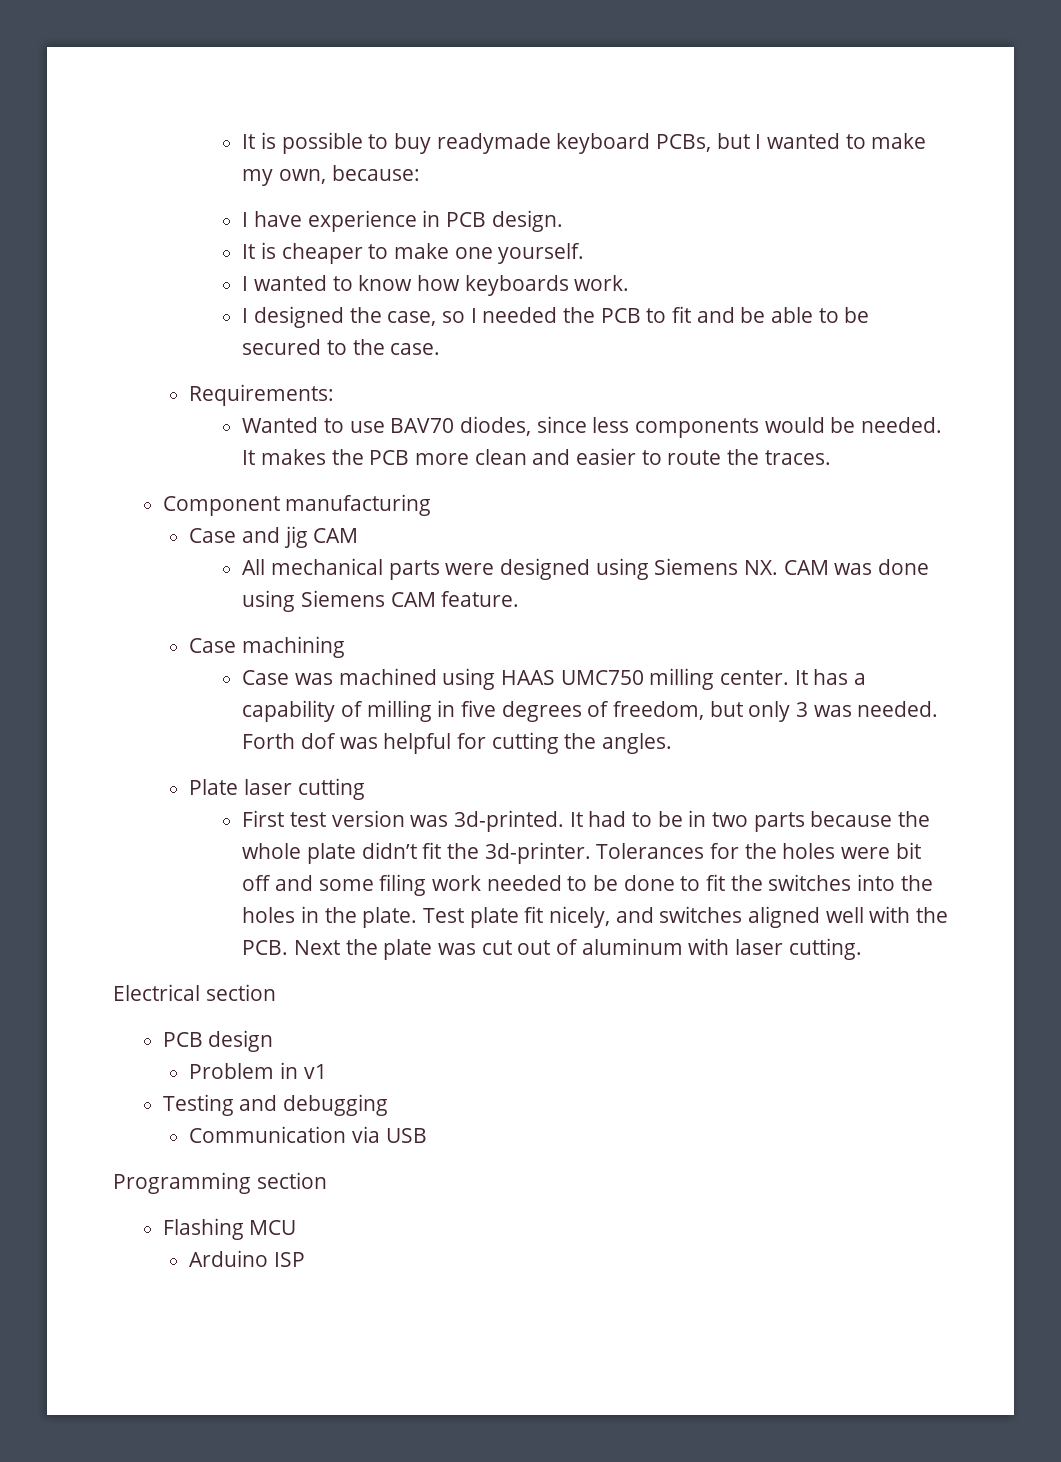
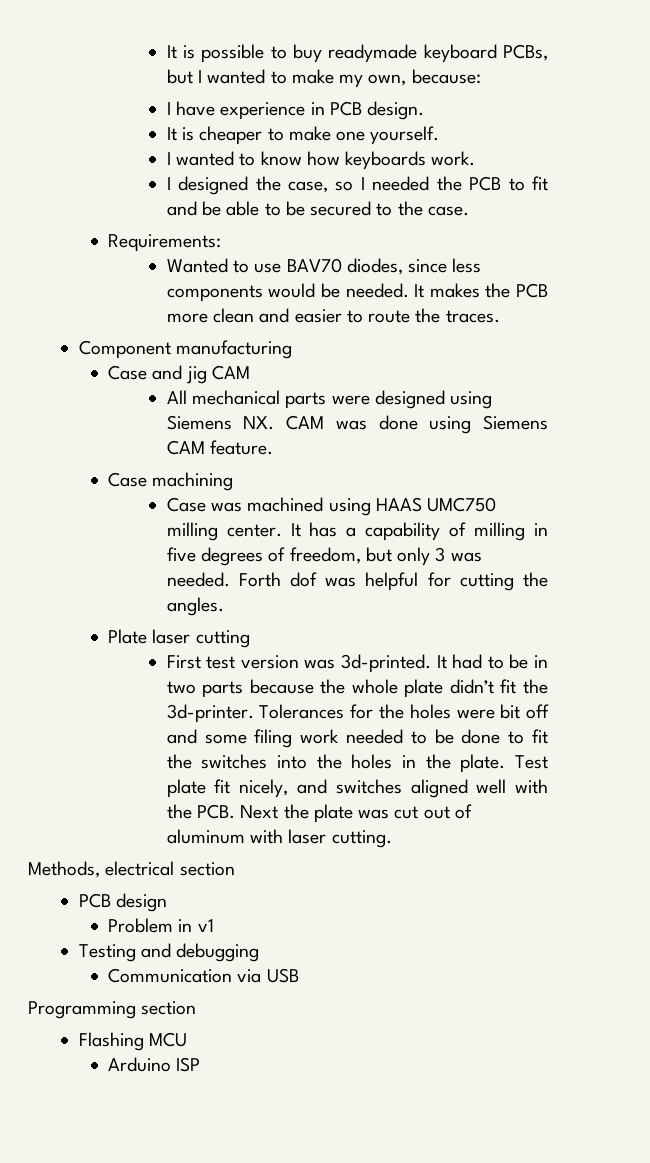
- Electrical section
+ Methods, electrical section

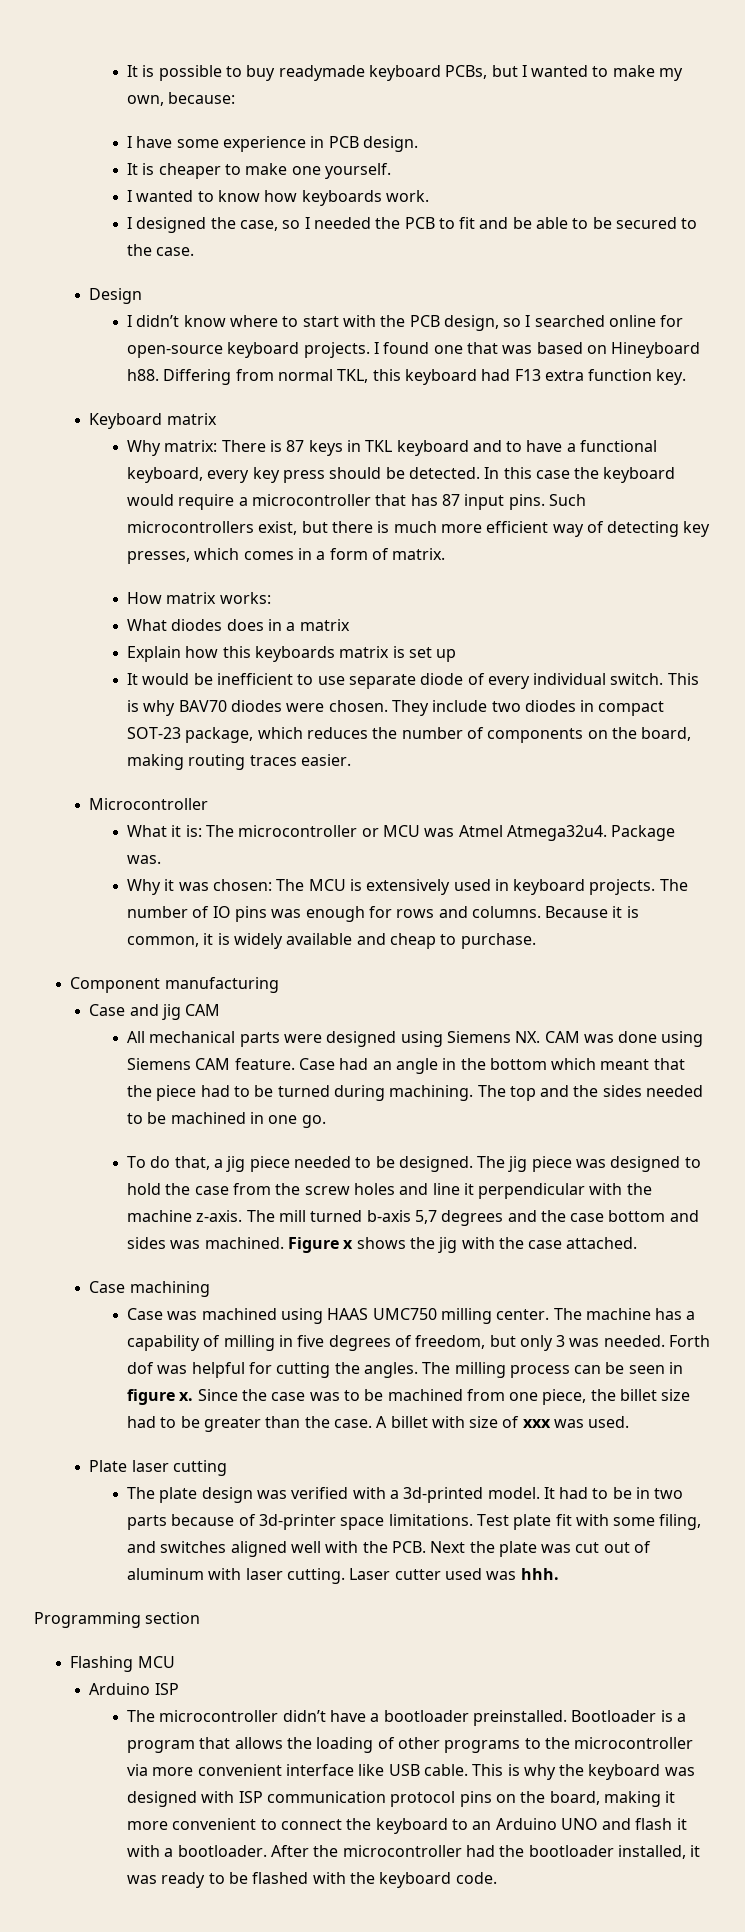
- I have experience in PCB design.
+ I have some experience in PCB design.
- Requirements:
- Wanted to use BAV70 diodes, since less components would be needed. It makes the PCB more clean and easier to route the traces.
+ Design
+ I didn’t know where to start with the PCB design, so I searched online for open-source keyboard projects. I found one that was based on Hineyboard h88. Differing from normal TKL, this keyboard had F13 extra function key.
+ Keyboard matrix
+ Why matrix: There is 87 keys in TKL keyboard and to have a functional keyboard, every key press should be detected. In this case the keyboard would require a microcontroller that has 87 input pins. Such microcontrollers exist, but there is much more efficient way of detecting key presses, which comes in a form of matrix.
+ How matrix works:
+ What diodes does in a matrix
+ Explain how this keyboards matrix is set up
+ It would be inefficient to use separate diode of every individual switch. This is why BAV70 diodes were chosen. They include two diodes in compact SOT-23 package, which reduces the number of components on the board, making routing traces easier.
+ Microcontroller
+ What it is: The microcontroller or MCU was Atmel Atmega32u4. Package was.
+ Why it was chosen: The MCU is extensively used in keyboard projects. The number of IO pins was enough for rows and columns. Because it is common, it is widely available and cheap to purchase.
+ Case had an angle in the bottom which meant that the piece had to be turned during machining. The top and the sides needed to be machined in one go.
+ To do that, a jig piece needed to be designed. The jig piece was designed to hold the case from the screw holes and line it perpendicular with the machine z-axis. The mill turned b-axis 5,7 degrees and the case bottom and sides was machined. Figure x shows the jig with the case attached.
- It has a capability of milling in five degrees of freedom, but only 3 was needed.
+ The machine has a capability of milling in five degrees of freedom, but only 3 was needed.
- Forth dof was helpful for cutting the angles.
+ Forth dof was helpful for cutting the angles. The milling process can be seen in figure x. Since the case was to be machined from one piece, the billet size had to be greater than the case. A billet with size of xxx was used.
  Plate laser cutting
- First test version was 3d-printed.
+ The plate design was verified with a 3d-printed model.
- It had to be in two parts because the whole plate didn’t fit the 3d-printer. Tolerances for the holes were bit off and some filing work needed to be done to fit the switches into the holes in the plate. Test plate fit nicely, and switches aligned well with the PCB. Next the plate was cut out of aluminum with laser cutting.
- Methods, electrical section
- PCB design
- Problem in v1
- Testing and debugging
- Communication via USB
+ It had to be in two parts because of 3d-printer space limitations. Test plate fit with some filing, and switches aligned well with the PCB. Next the plate was cut out of aluminum with laser cutting. Laser cutter used was hhh.
+ The microcontroller didn’t have a bootloader preinstalled. Bootloader is a program that allows the loading of other programs to the microcontroller via more convenient interface like USB cable. This is why the keyboard was designed with ISP communication protocol pins on the board, making it more convenient to connect the keyboard to an Arduino UNO and flash it with a bootloader. After the microcontroller had the bootloader installed, it was ready to be flashed with the keyboard code.

